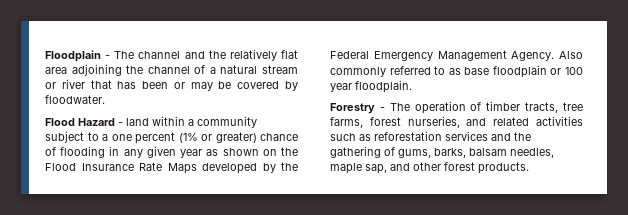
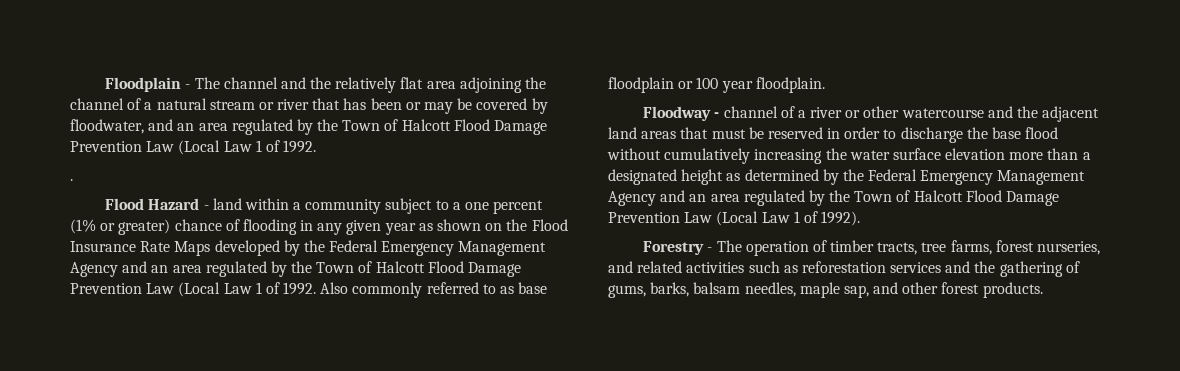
- Floodplain - The channel and the relatively flat area adjoining the channel of a natural stream or river that has been or may be covered by floodwater.
+ Floodplain - The channel and the relatively flat area adjoining the channel of a natural stream or river that has been or may be covered by floodwater, and an area regulated by the Town of Halcott Flood Damage Prevention Law (Local Law 1 of 1992.
+ .
- Flood Hazard - land within a community subject to a one percent (1% or greater) chance of flooding in any given year as shown on the Flood Insurance Rate Maps developed by the Federal Emergency Management Agency.
+ Flood Hazard - land within a community subject to a one percent (1% or greater) chance of flooding in any given year as shown on the Flood Insurance Rate Maps developed by the Federal Emergency Management Agency and an area regulated by the Town of Halcott Flood Damage Prevention Law (Local Law 1 of 1992.
+ Floodway - channel of a river or other watercourse and the adjacent land areas that must be reserved in order to discharge the base flood without cumulatively increasing the water surface elevation more than a designated height as determined by the Federal Emergency Management Agency and an area regulated by the Town of Halcott Flood Damage Prevention Law (Local Law 1 of 1992).

